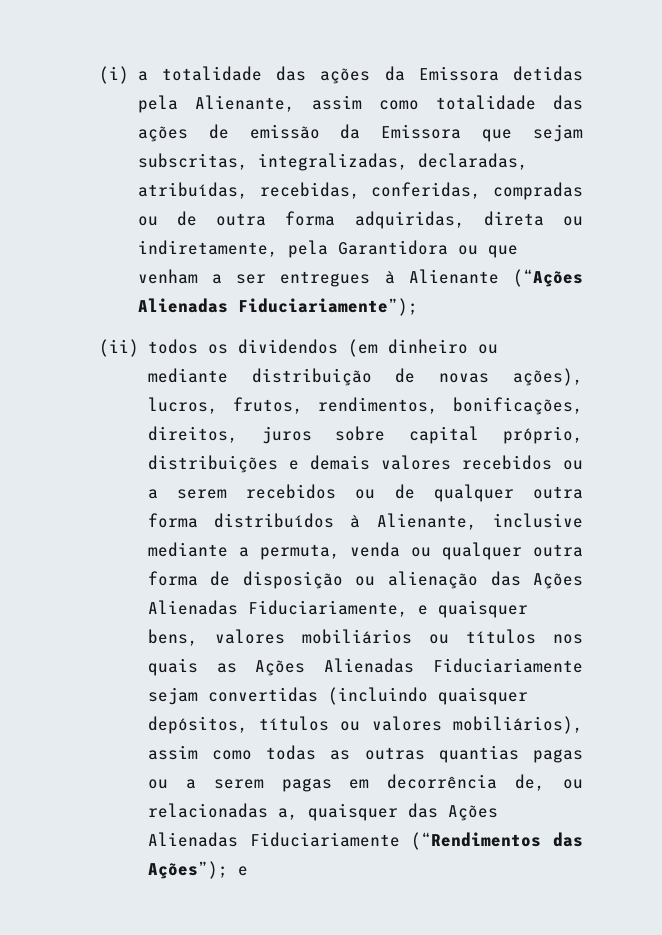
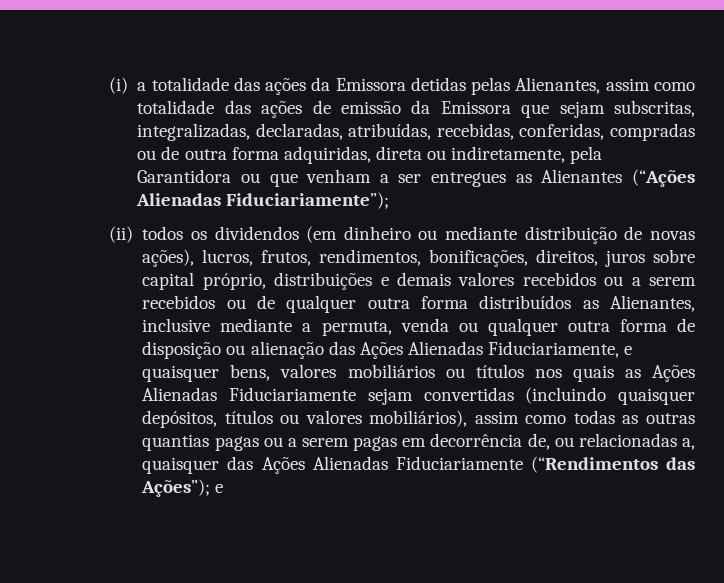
- (i) a totalidade das ações da Emissora detidas pela Alienante, assim como totalidade das ações de emissão da Emissora que sejam subscritas, integralizadas, declaradas, atribuídas, recebidas, conferidas, compradas ou de outra forma adquiridas, direta ou indiretamente, pela Garantidora ou que venham a ser entregues à Alienante (“Ações Alienadas Fiduciariamente”);
+ (i) a totalidade das ações da Emissora detidas pelas Alienantes, assim como totalidade das ações de emissão da Emissora que sejam subscritas, integralizadas, declaradas, atribuídas, recebidas, conferidas, compradas ou de outra forma adquiridas, direta ou indiretamente, pela Garantidora ou que venham a ser entregues as Alienantes (“Ações Alienadas Fiduciariamente”);
- (ii) todos os dividendos (em dinheiro ou mediante distribuição de novas ações), lucros, frutos, rendimentos, bonificações, direitos, juros sobre capital próprio, distribuições e demais valores recebidos ou a serem recebidos ou de qualquer outra forma distribuídos à Alienante, inclusive mediante a permuta, venda ou qualquer outra forma de disposição ou alienação das Ações Alienadas Fiduciariamente, e quaisquer bens, valores mobiliários ou títulos nos quais as Ações Alienadas Fiduciariamente sejam convertidas (incluindo quaisquer depósitos, títulos ou valores mobiliários), assim como todas as outras quantias pagas ou a serem pagas em decorrência de, ou relacionadas a, quaisquer das Ações Alienadas Fiduciariamente (“Rendimentos das Ações”);
+ (ii) todos os dividendos (em dinheiro ou mediante distribuição de novas ações), lucros, frutos, rendimentos, bonificações, direitos, juros sobre capital próprio, distribuições e demais valores recebidos ou a serem recebidos ou de qualquer outra forma distribuídos as Alienantes, inclusive mediante a permuta, venda ou qualquer outra forma de disposição ou alienação das Ações Alienadas Fiduciariamente, e quaisquer bens, valores mobiliários ou títulos nos quais as Ações Alienadas Fiduciariamente sejam convertidas (incluindo quaisquer depósitos, títulos ou valores mobiliários), assim como todas as outras quantias pagas ou a serem pagas em decorrência de, ou relacionadas a, quaisquer das Ações Alienadas Fiduciariamente (“Rendimentos das Ações”);

